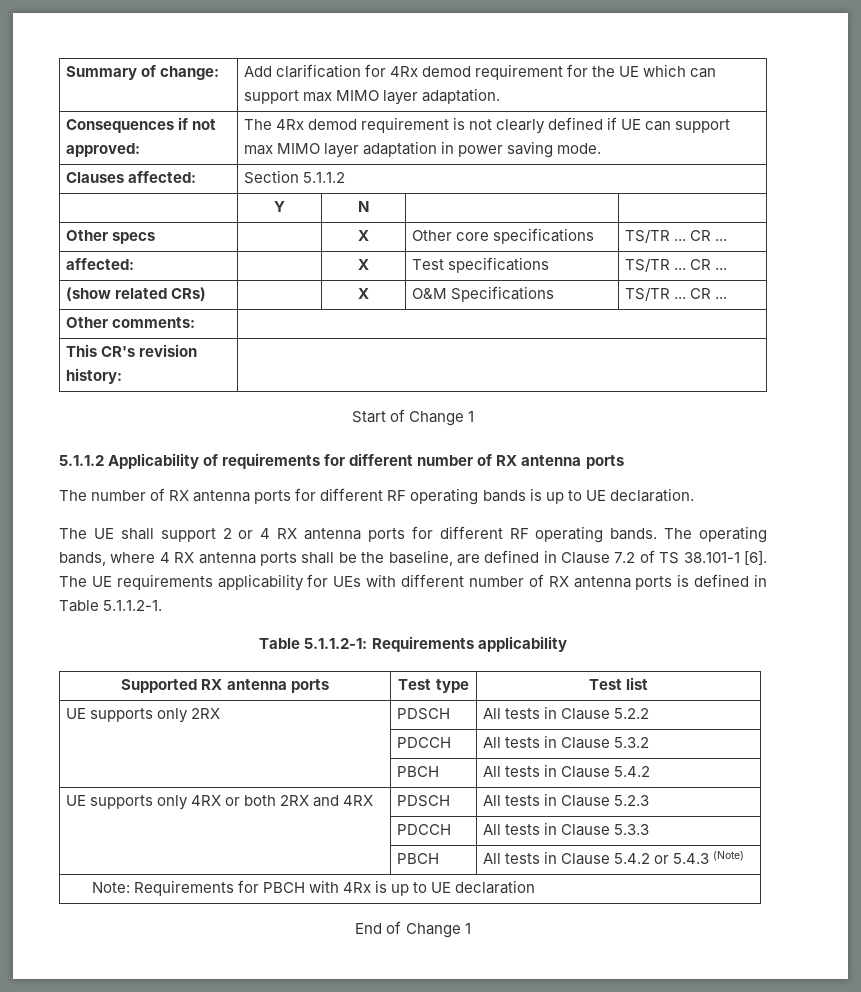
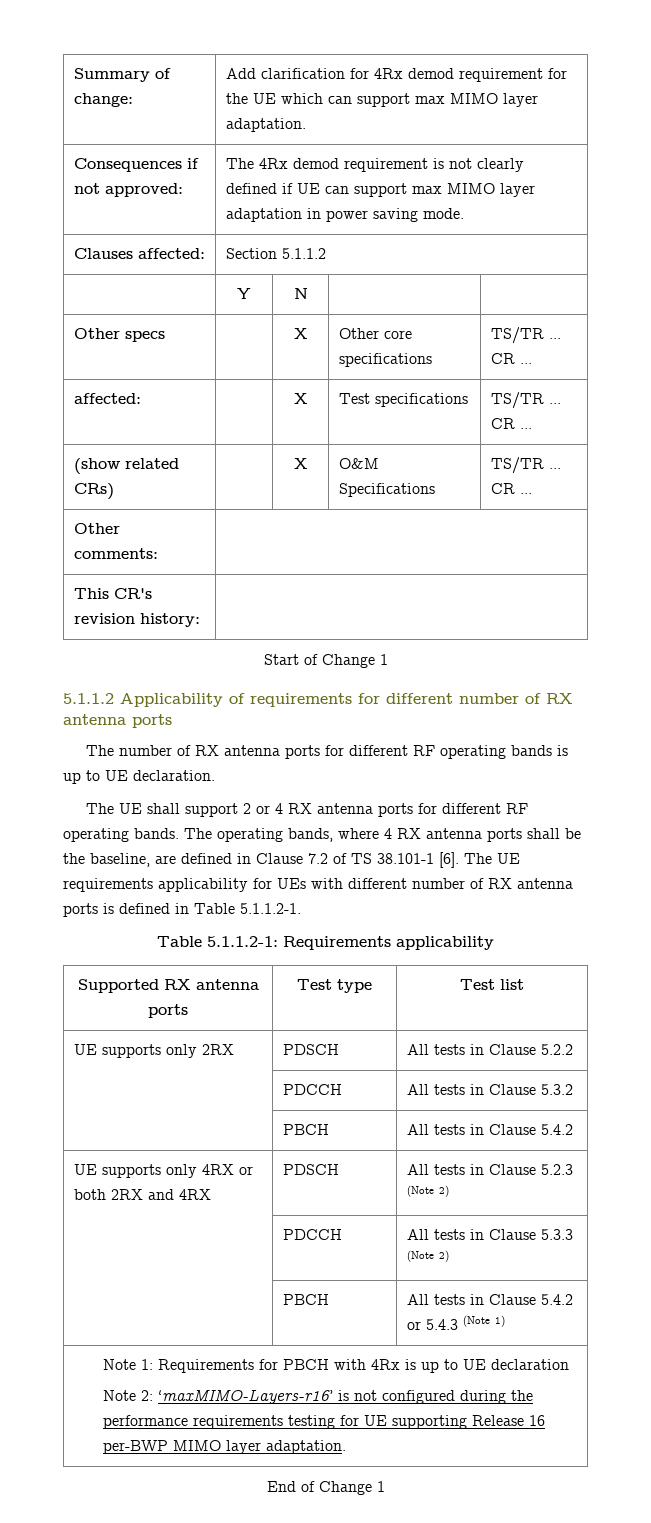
- UE supports only 4RX or both 2RX and 4RX | PDSCH | All tests in Clause 5.2.3
+ UE supports only 4RX or both 2RX and 4RX | PDSCH | All tests in Clause 5.2.3 (Note 2)
- | PDCCH | All tests in Clause 5.3.3
+ | PDCCH | All tests in Clause 5.3.3 (Note 2)
- | PBCH | All tests in Clause 5.4.2 or 5.4.3 (Note)
- Note: Requirements for PBCH with 4Rx is up to UE declaration
+ | PBCH | All tests in Clause 5.4.2 or 5.4.3 (Note 1)
+ Note 1: Requirements for PBCH with 4Rx is up to UE declaration
+ Note 2: ‘maxMIMO-Layers-r16’ is not configured during the performance requirements testing for UE supporting Release 16 per-BWP MIMO layer adaptation.

